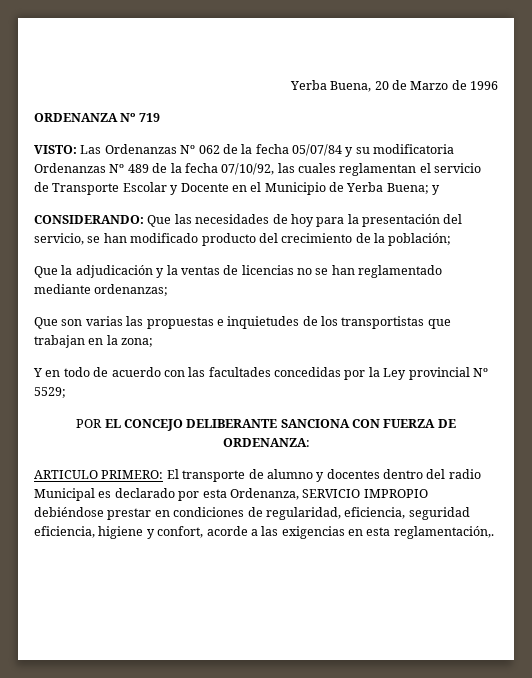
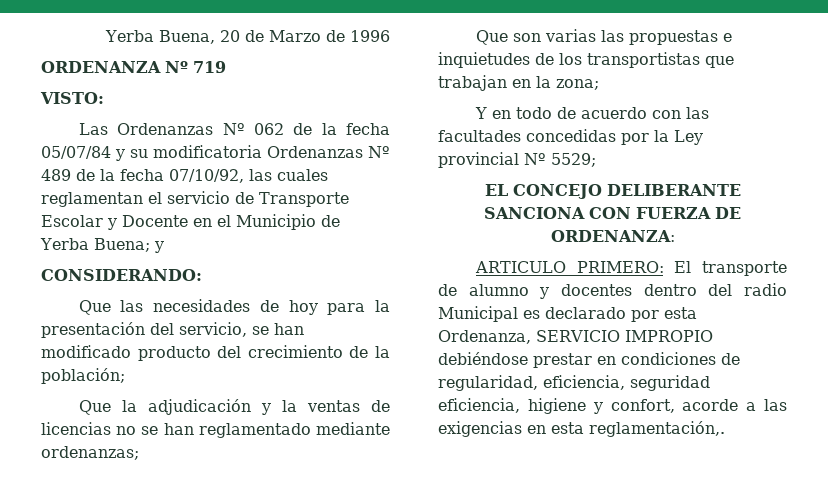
- VISTO: Las Ordenanzas Nº 062 de la fecha 05/07/84 y su modificatoria Ordenanzas Nº 489 de la fecha 07/10/92, las cuales reglamentan el servicio de Transporte Escolar y Docente en el Municipio de Yerba Buena; y
+ VISTO:
+ Las Ordenanzas Nº 062 de la fecha 05/07/84 y su modificatoria Ordenanzas Nº 489 de la fecha 07/10/92, las cuales reglamentan el servicio de Transporte Escolar y Docente en el Municipio de Yerba Buena; y
- CONSIDERANDO: Que las necesidades de hoy para la presentación del servicio, se han modificado producto del crecimiento de la población;
+ CONSIDERANDO:
+ Que las necesidades de hoy para la presentación del servicio, se han modificado producto del crecimiento de la población;
- POR EL CONCEJO DELIBERANTE SANCIONA CON FUERZA DE ORDENANZA:
+ EL CONCEJO DELIBERANTE SANCIONA CON FUERZA DE ORDENANZA:

